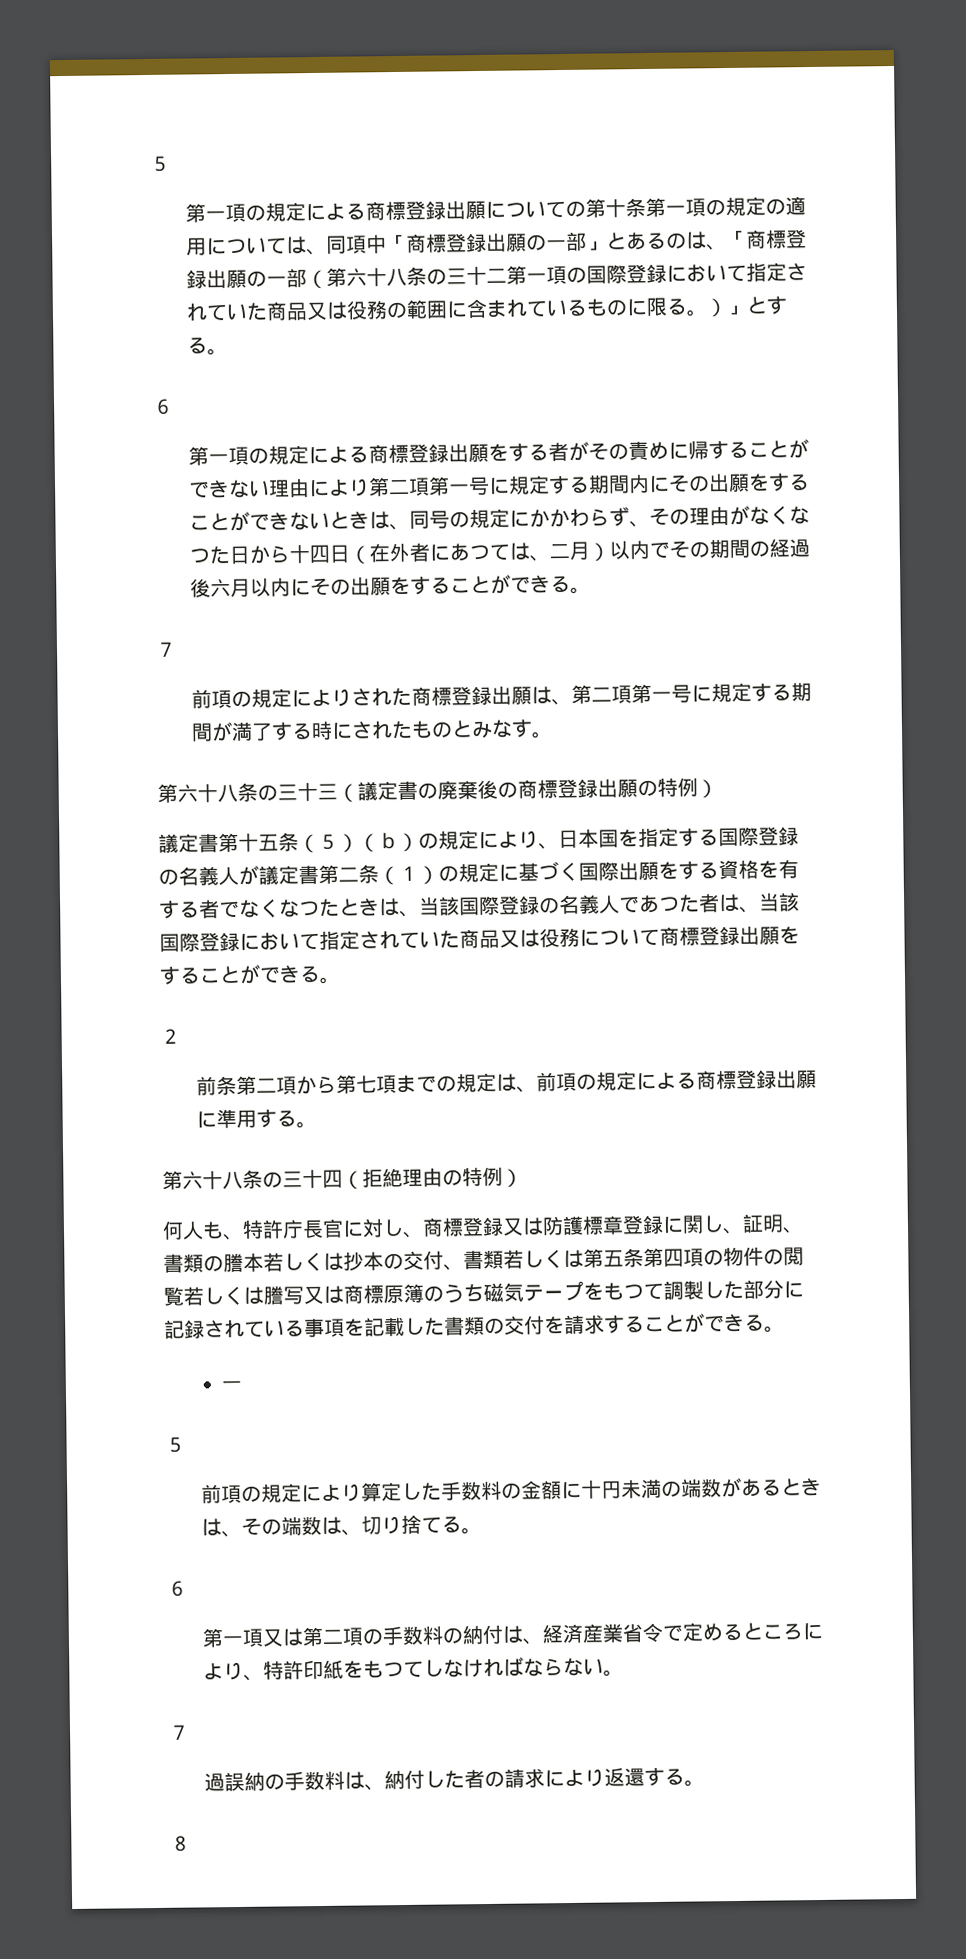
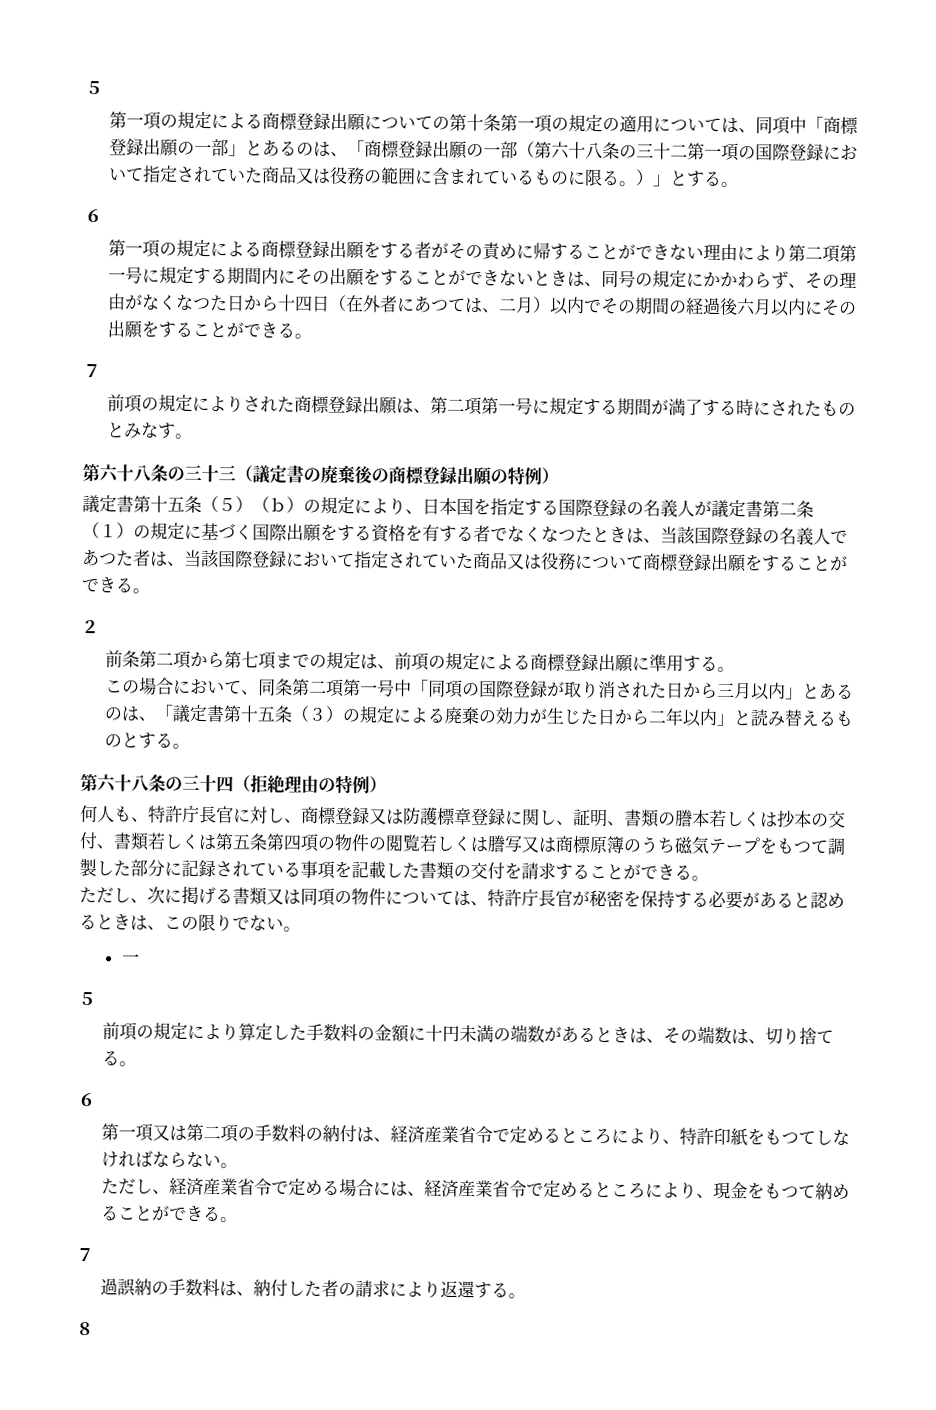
+ この場合において、同条第二項第一号中「同項の国際登録が取り消された日から三月以内」とあるのは、「議定書第十五条（３）の規定による廃棄の効力が生じた日から二年以内」と読み替えるものとする。
+ ただし、次に掲げる書類又は同項の物件については、特許庁長官が秘密を保持する必要があると認めるときは、この限りでない。
+ ただし、経済産業省令で定める場合には、経済産業省令で定めるところにより、現金をもつて納めることができる。

